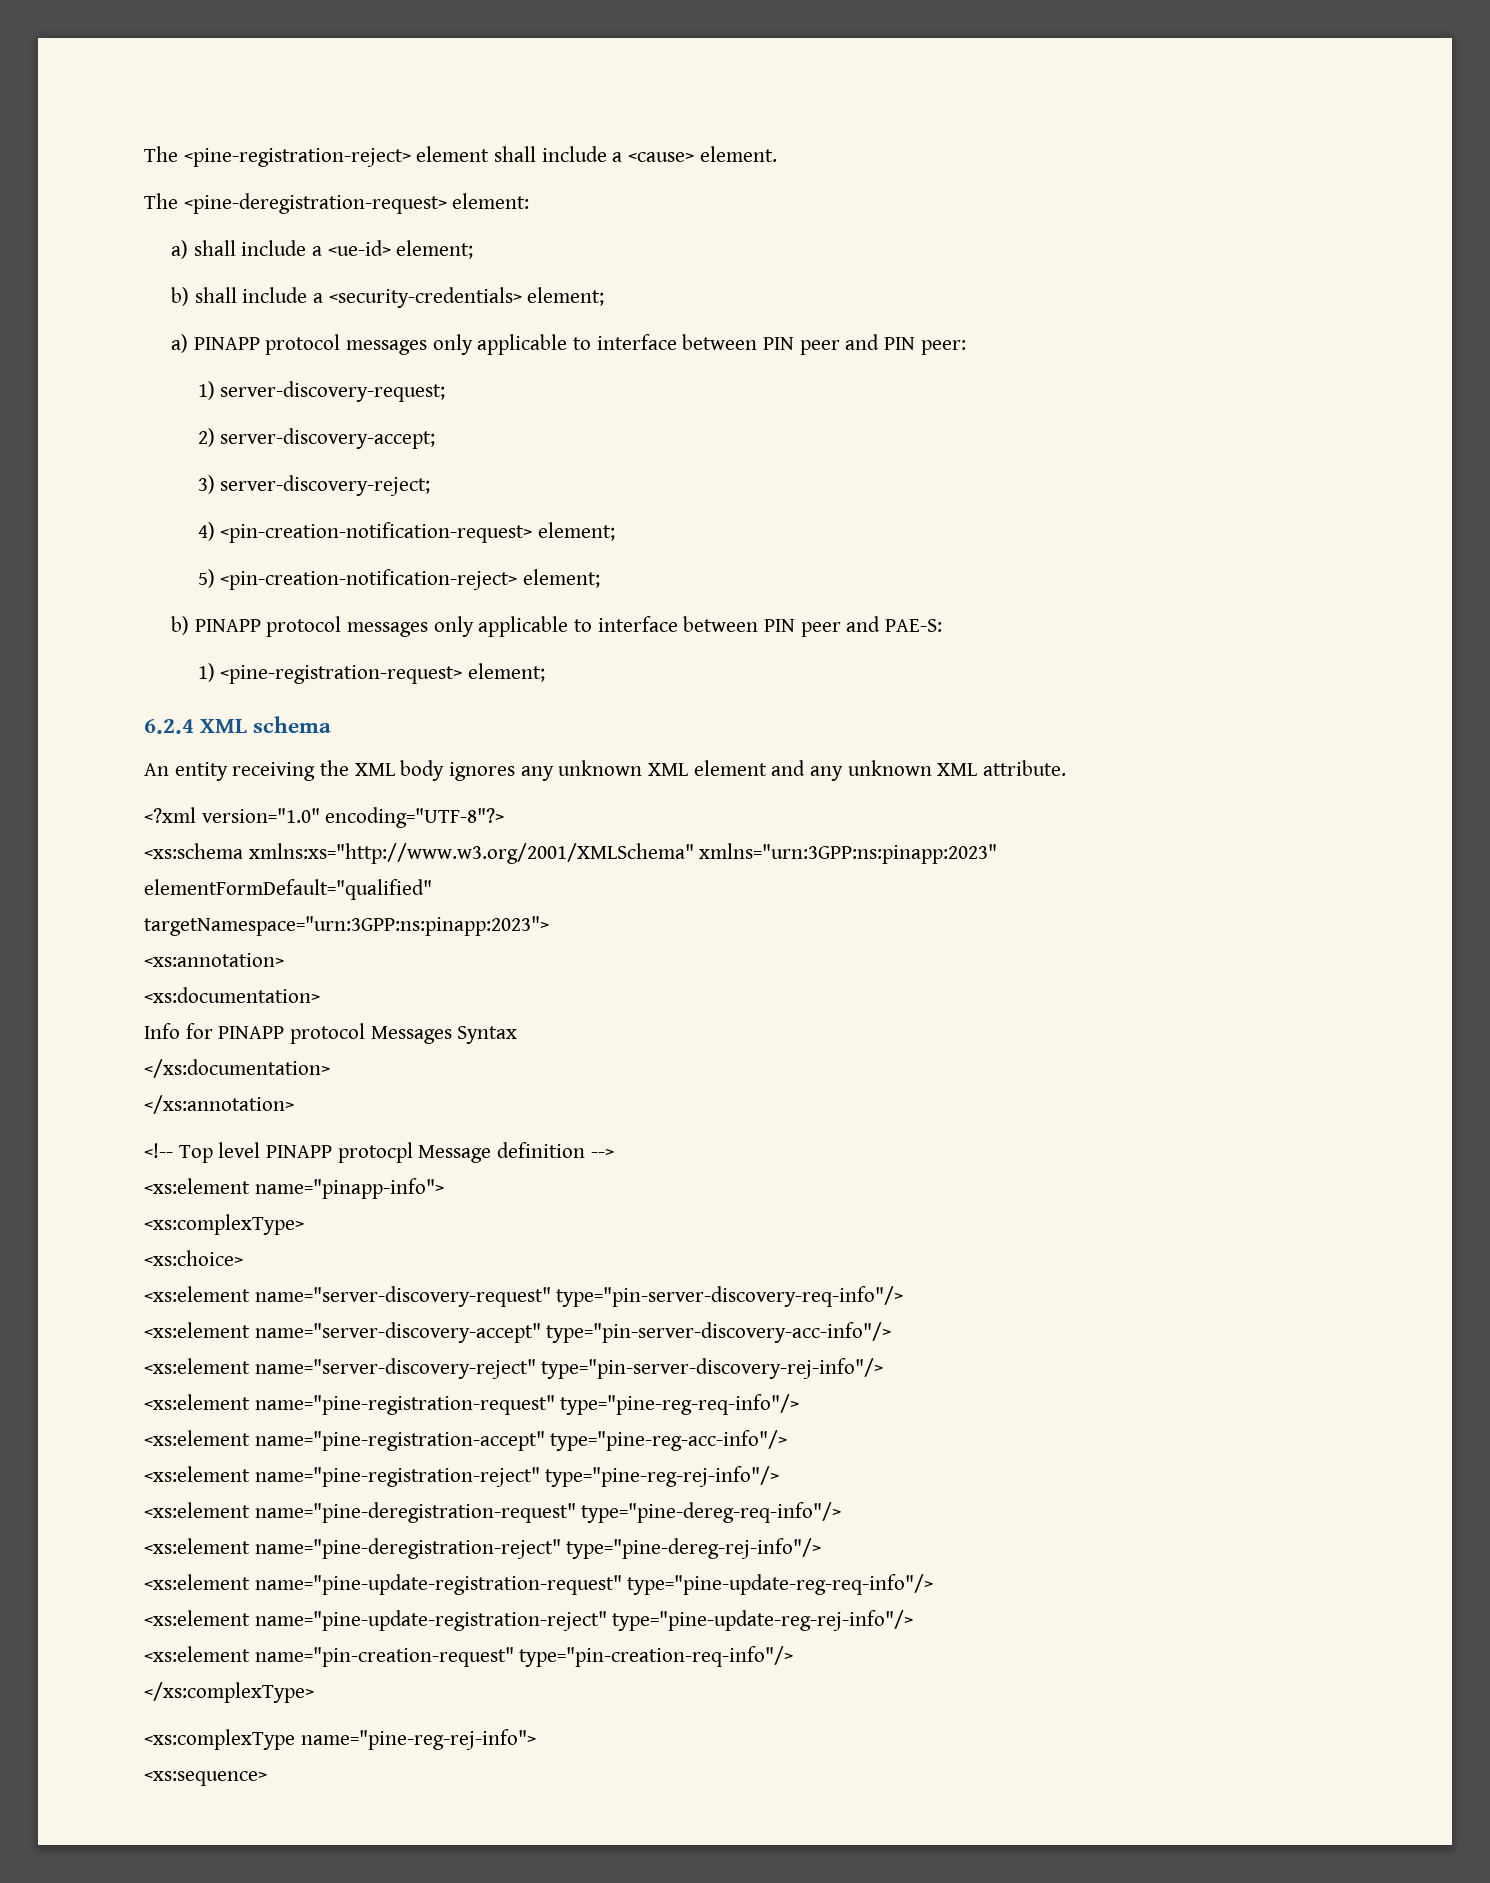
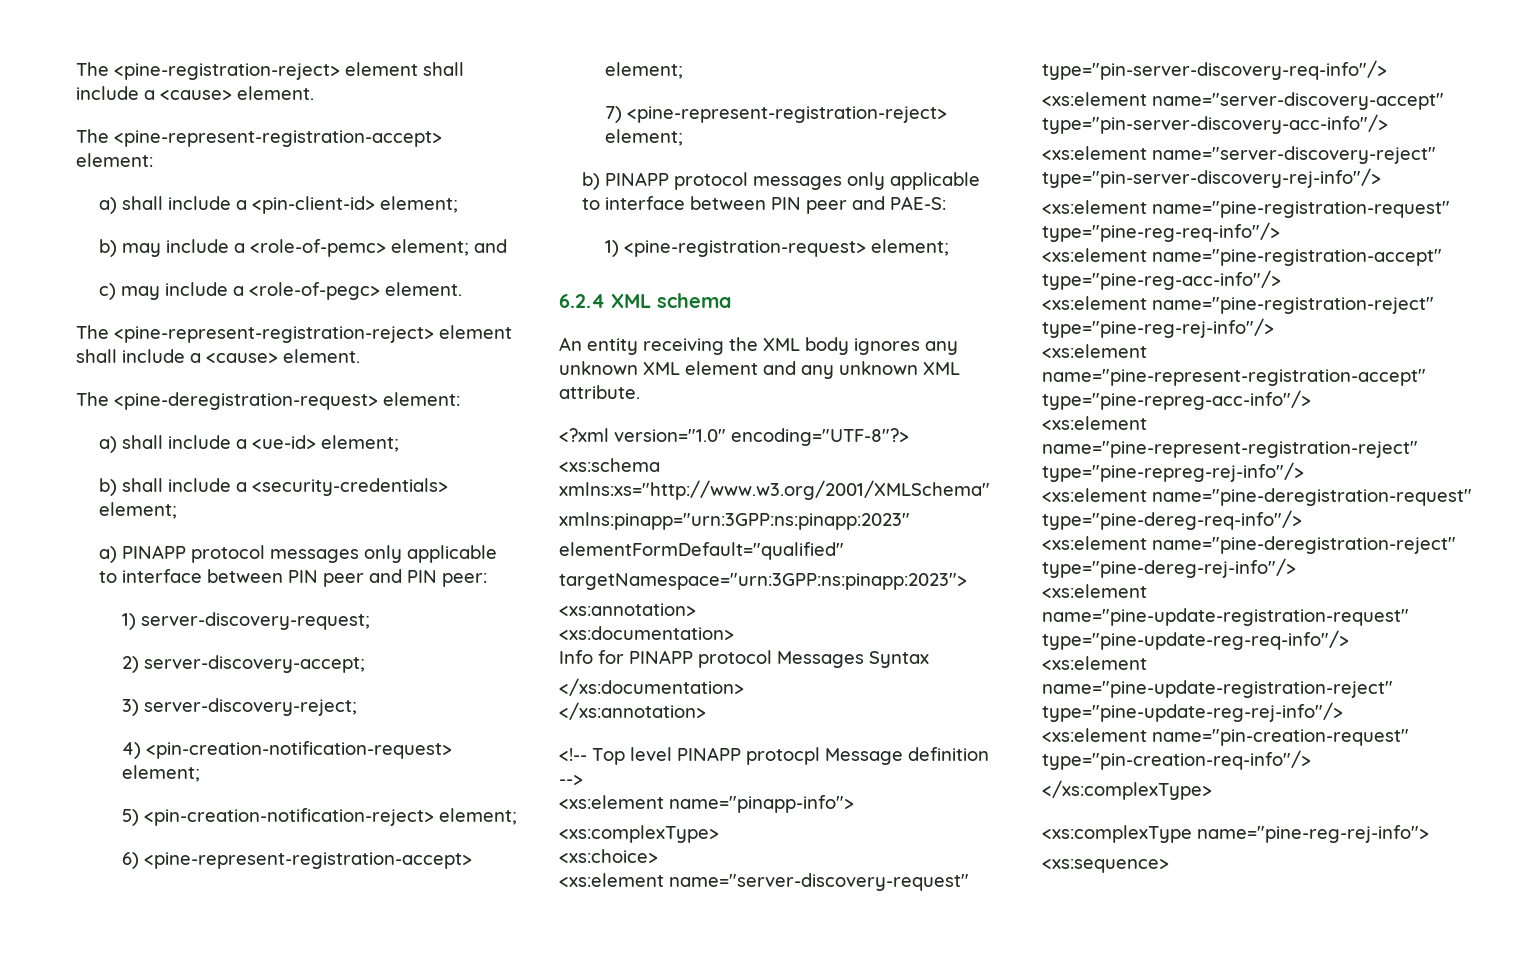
+ The <pine-represent-registration-accept> element:
+ a) shall include a <pin-client-id> element;
+ b) may include a <role-of-pemc> element; and
+ c) may include a <role-of-pegc> element.
+ The <pine-represent-registration-reject> element shall include a <cause> element.
+ 6) <pine-represent-registration-accept> element;
+ 7) <pine-represent-registration-reject> element;
- <xs:schema xmlns:xs="http://www.w3.org/2001/XMLSchema" xmlns="urn:3GPP:ns:pinapp:2023"
+ <xs:schema xmlns:xs="http://www.w3.org/2001/XMLSchema"
+ xmlns:pinapp="urn:3GPP:ns:pinapp:2023"
+ <xs:element name="pine-represent-registration-accept" type="pine-repreg-acc-info"/>
+ <xs:element name="pine-represent-registration-reject" type="pine-repreg-rej-info"/>

